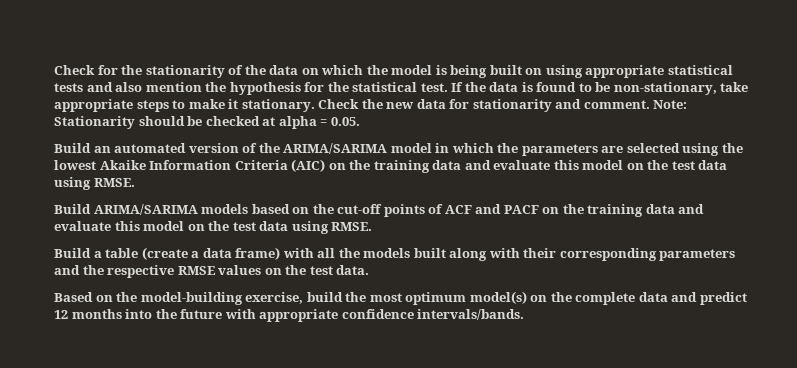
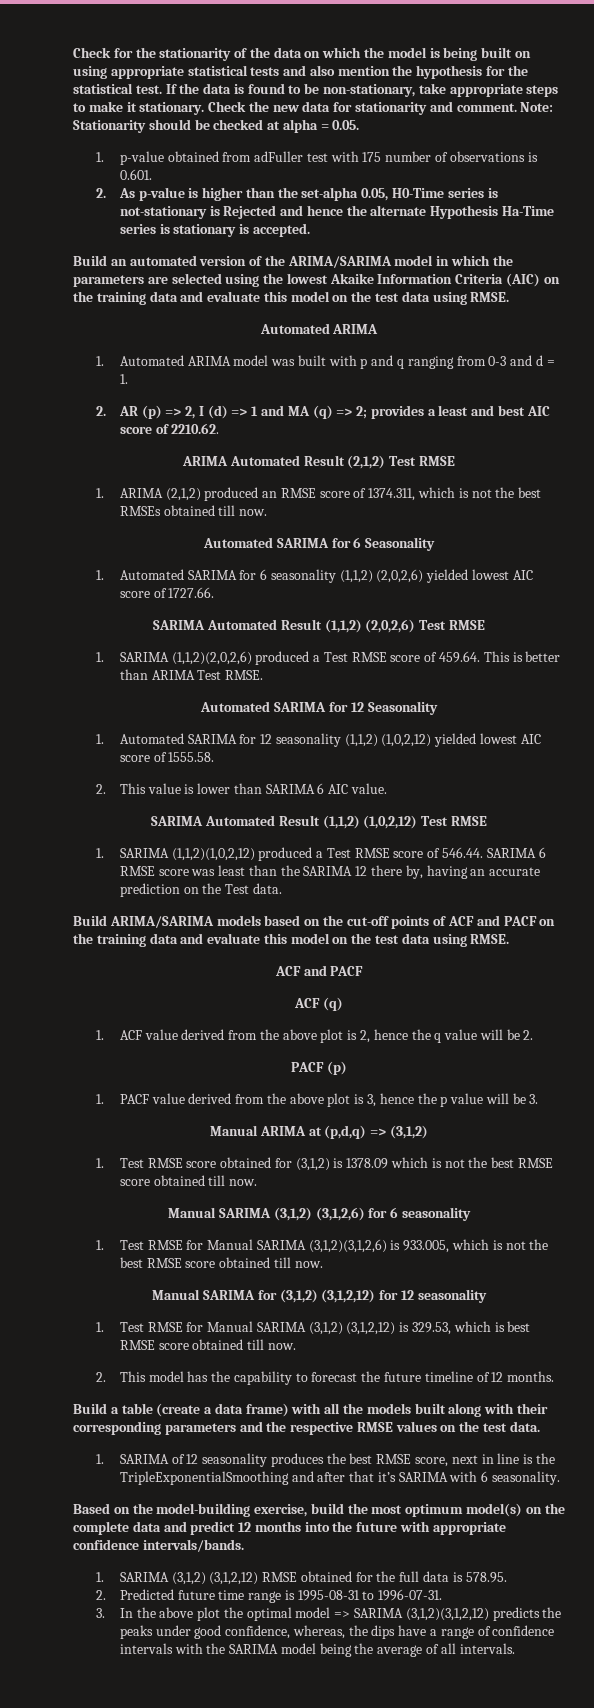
+ 1. p-value obtained from adFuller test with 175 number of observations is 0.601.
+ 2. As p-value is higher than the set-alpha 0.05, H0-Time series is not-stationary is Rejected and hence the alternate Hypothesis Ha-Time series is stationary is accepted.
  Build an automated version of the ARIMA/SARIMA model in which the parameters are selected using the lowest Akaike Information Criteria (AIC) on the training data and evaluate this model on the test data using RMSE.
+ Automated ARIMA
+ 1. Automated ARIMA model was built with p and q ranging from 0-3 and d = 1.
+ 2. AR (p) => 2, I (d) => 1 and MA (q) => 2; provides a least and best AIC score of 2210.62.
+ ARIMA Automated Result (2,1,2) Test RMSE
+ 1. ARIMA (2,1,2) produced an RMSE score of 1374.311, which is not the best RMSEs obtained till now.
+ Automated SARIMA for 6 Seasonality
+ 1. Automated SARIMA for 6 seasonality (1,1,2) (2,0,2,6) yielded lowest AIC score of 1727.66.
+ SARIMA Automated Result (1,1,2) (2,0,2,6) Test RMSE
+ 1. SARIMA (1,1,2)(2,0,2,6) produced a Test RMSE score of 459.64. This is better than ARIMA Test RMSE.
+ Automated SARIMA for 12 Seasonality
+ 1. Automated SARIMA for 12 seasonality (1,1,2) (1,0,2,12) yielded lowest AIC score of 1555.58.
+ 2. This value is lower than SARIMA 6 AIC value.
+ SARIMA Automated Result (1,1,2) (1,0,2,12) Test RMSE
+ 1. SARIMA (1,1,2)(1,0,2,12) produced a Test RMSE score of 546.44. SARIMA 6 RMSE score was least than the SARIMA 12 there by, having an accurate prediction on the Test data.
  Build ARIMA/SARIMA models based on the cut-off points of ACF and PACF on the training data and evaluate this model on the test data using RMSE.
+ ACF and PACF
+ ACF (q)
+ 1. ACF value derived from the above plot is 2, hence the q value will be 2.
+ PACF (p)
+ 1. PACF value derived from the above plot is 3, hence the p value will be 3.
+ Manual ARIMA at (p,d,q) => (3,1,2)
+ 1. Test RMSE score obtained for (3,1,2) is 1378.09 which is not the best RMSE score obtained till now.
+ Manual SARIMA (3,1,2) (3,1,2,6) for 6 seasonality
+ 1. Test RMSE for Manual SARIMA (3,1,2)(3,1,2,6) is 933.005, which is not the best RMSE score obtained till now.
+ Manual SARIMA for (3,1,2) (3,1,2,12) for 12 seasonality
+ 1. Test RMSE for Manual SARIMA (3,1,2) (3,1,2,12) is 329.53, which is best RMSE score obtained till now.
+ 2. This model has the capability to forecast the future timeline of 12 months.
+ 1. SARIMA of 12 seasonality produces the best RMSE score, next in line is the TripleExponentialSmoothing and after that it’s SARIMA with 6 seasonality.
+ 1. SARIMA (3,1,2) (3,1,2,12) RMSE obtained for the full data is 578.95.
+ 2. Predicted future time range is 1995-08-31 to 1996-07-31.
+ 3. In the above plot the optimal model => SARIMA (3,1,2)(3,1,2,12) predicts the peaks under good confidence, whereas, the dips have a range of confidence intervals with the SARIMA model being the average of all intervals.

